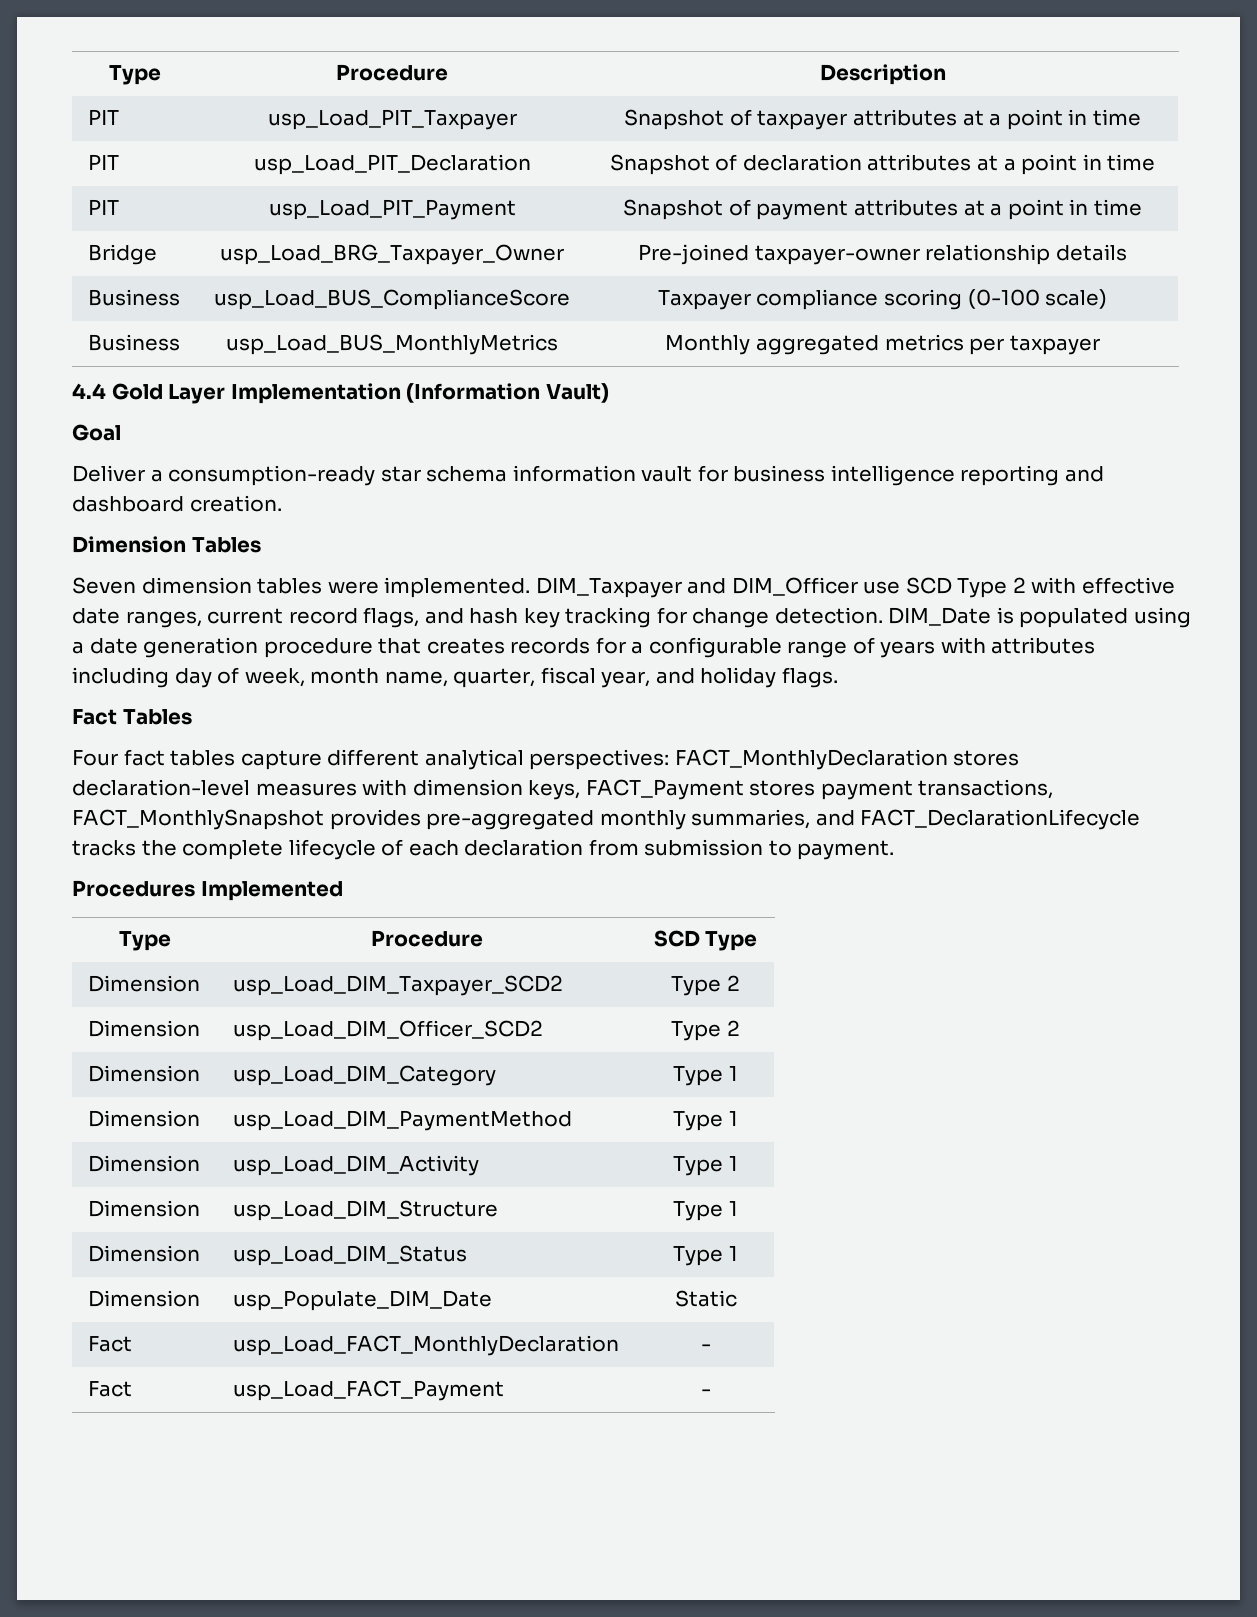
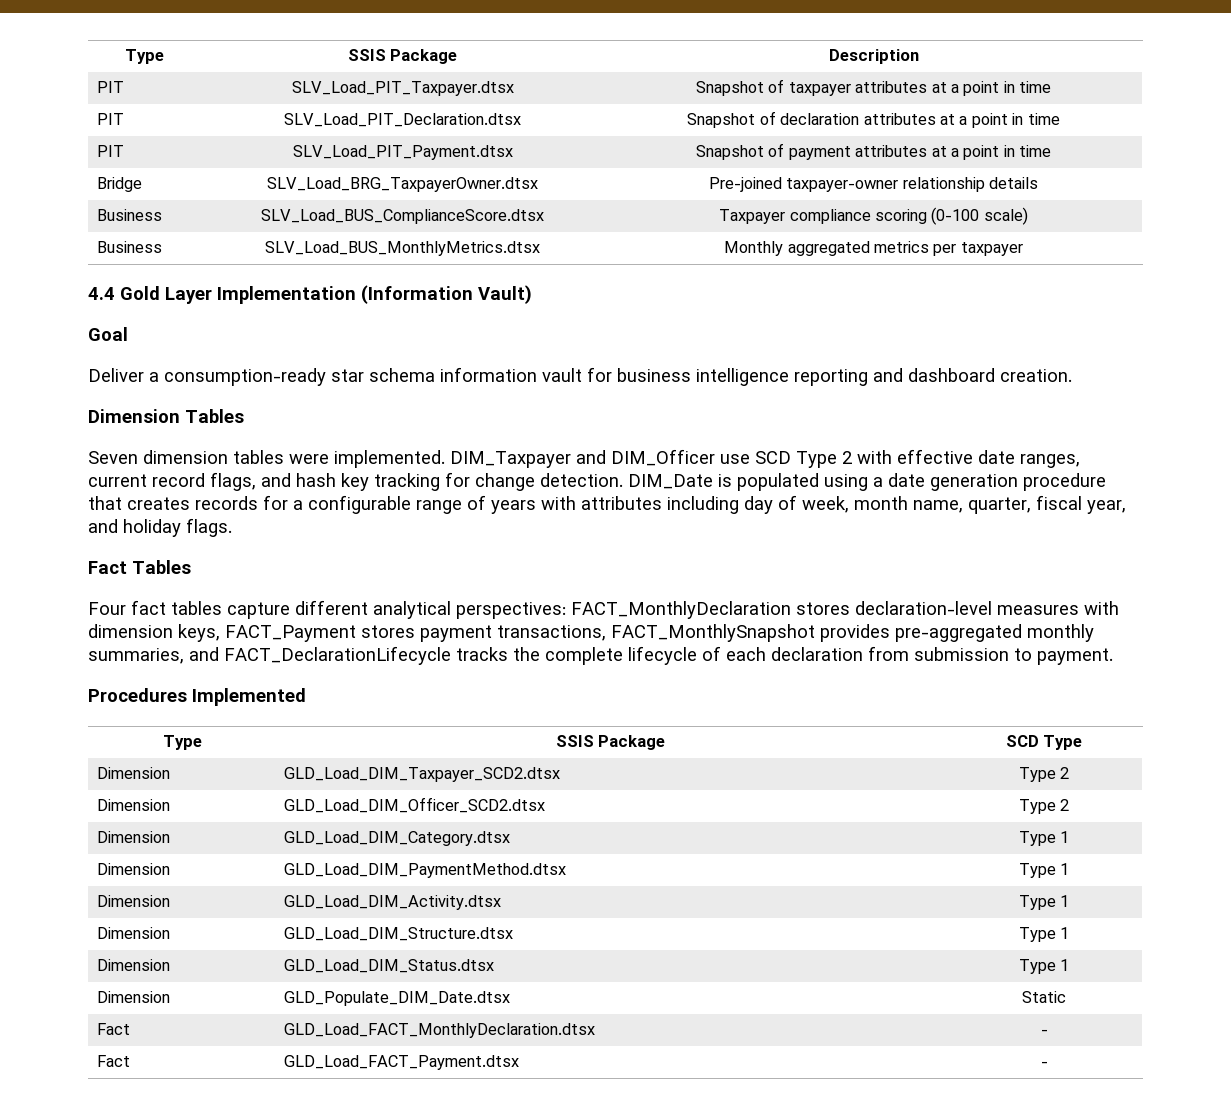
- Type | Procedure | Description
+ Type | SSIS Package | Description
- PIT | usp_Load_PIT_Taxpayer | Snapshot of taxpayer attributes at a point in time
+ PIT | SLV_Load_PIT_Taxpayer.dtsx | Snapshot of taxpayer attributes at a point in time
- PIT | usp_Load_PIT_Declaration | Snapshot of declaration attributes at a point in time
+ PIT | SLV_Load_PIT_Declaration.dtsx | Snapshot of declaration attributes at a point in time
- PIT | usp_Load_PIT_Payment | Snapshot of payment attributes at a point in time
+ PIT | SLV_Load_PIT_Payment.dtsx | Snapshot of payment attributes at a point in time
- Bridge | usp_Load_BRG_Taxpayer_Owner | Pre-joined taxpayer-owner relationship details
+ Bridge | SLV_Load_BRG_TaxpayerOwner.dtsx | Pre-joined taxpayer-owner relationship details
- Business | usp_Load_BUS_ComplianceScore | Taxpayer compliance scoring (0-100 scale)
+ Business | SLV_Load_BUS_ComplianceScore.dtsx | Taxpayer compliance scoring (0-100 scale)
- Business | usp_Load_BUS_MonthlyMetrics | Monthly aggregated metrics per taxpayer
+ Business | SLV_Load_BUS_MonthlyMetrics.dtsx | Monthly aggregated metrics per taxpayer
- Type | Procedure | SCD Type
+ Type | SSIS Package | SCD Type
- Dimension | usp_Load_DIM_Taxpayer_SCD2 | Type 2
- Dimension | usp_Load_DIM_Officer_SCD2 | Type 2
- Dimension | usp_Load_DIM_Category | Type 1
- Dimension | usp_Load_DIM_PaymentMethod | Type 1
- Dimension | usp_Load_DIM_Activity | Type 1
- Dimension | usp_Load_DIM_Structure | Type 1
- Dimension | usp_Load_DIM_Status | Type 1
- Dimension | usp_Populate_DIM_Date | Static
+ Dimension | GLD_Load_DIM_Taxpayer_SCD2.dtsx | Type 2
+ Dimension | GLD_Load_DIM_Officer_SCD2.dtsx | Type 2
+ Dimension | GLD_Load_DIM_Category.dtsx | Type 1
+ Dimension | GLD_Load_DIM_PaymentMethod.dtsx | Type 1
+ Dimension | GLD_Load_DIM_Activity.dtsx | Type 1
+ Dimension | GLD_Load_DIM_Structure.dtsx | Type 1
+ Dimension | GLD_Load_DIM_Status.dtsx | Type 1
+ Dimension | GLD_Populate_DIM_Date.dtsx | Static
- Fact | usp_Load_FACT_MonthlyDeclaration | -
+ Fact | GLD_Load_FACT_MonthlyDeclaration.dtsx | -
- Fact | usp_Load_FACT_Payment | -
+ Fact | GLD_Load_FACT_Payment.dtsx | -

